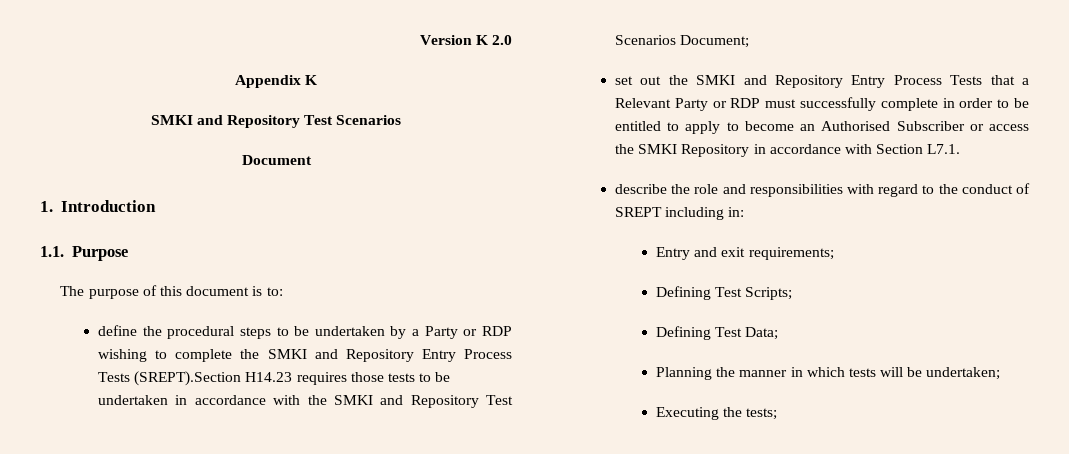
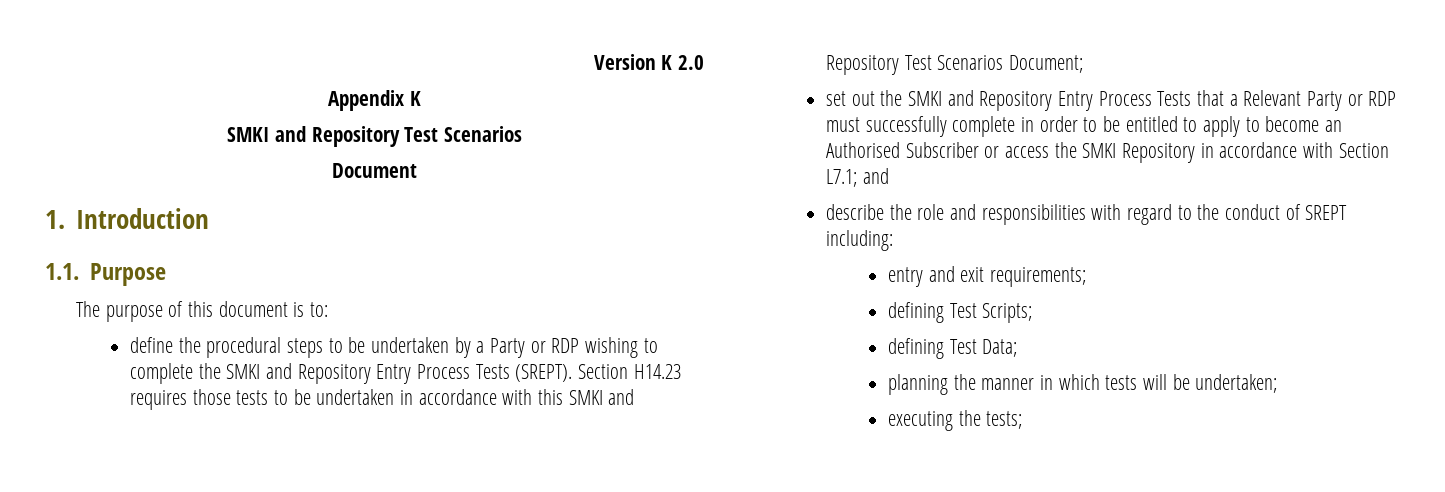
- define the procedural steps to be undertaken by a Party or RDP wishing to complete the SMKI and Repository Entry Process Tests (SREPT).Section H14.23 requires those tests to be undertaken in accordance with the SMKI and Repository Test Scenarios Document;
+ define the procedural steps to be undertaken by a Party or RDP wishing to complete the SMKI and Repository Entry Process Tests (SREPT). Section H14.23 requires those tests to be undertaken in accordance with this SMKI and Repository Test Scenarios Document;
- set out the SMKI and Repository Entry Process Tests that a Relevant Party or RDP must successfully complete in order to be entitled to apply to become an Authorised Subscriber or access the SMKI Repository in accordance with Section L7.1.
+ set out the SMKI and Repository Entry Process Tests that a Relevant Party or RDP must successfully complete in order to be entitled to apply to become an Authorised Subscriber or access the SMKI Repository in accordance with Section L7.1; and
- describe the role and responsibilities with regard to the conduct of SREPT including in:
- Entry and exit requirements;
+ describe the role and responsibilities with regard to the conduct of SREPT including:
+ entry and exit requirements;
- Defining Test Scripts;
+ defining Test Scripts;
- Defining Test Data;
+ defining Test Data;
- Planning the manner in which tests will be undertaken;
+ planning the manner in which tests will be undertaken;
- Executing the tests;
+ executing the tests;

